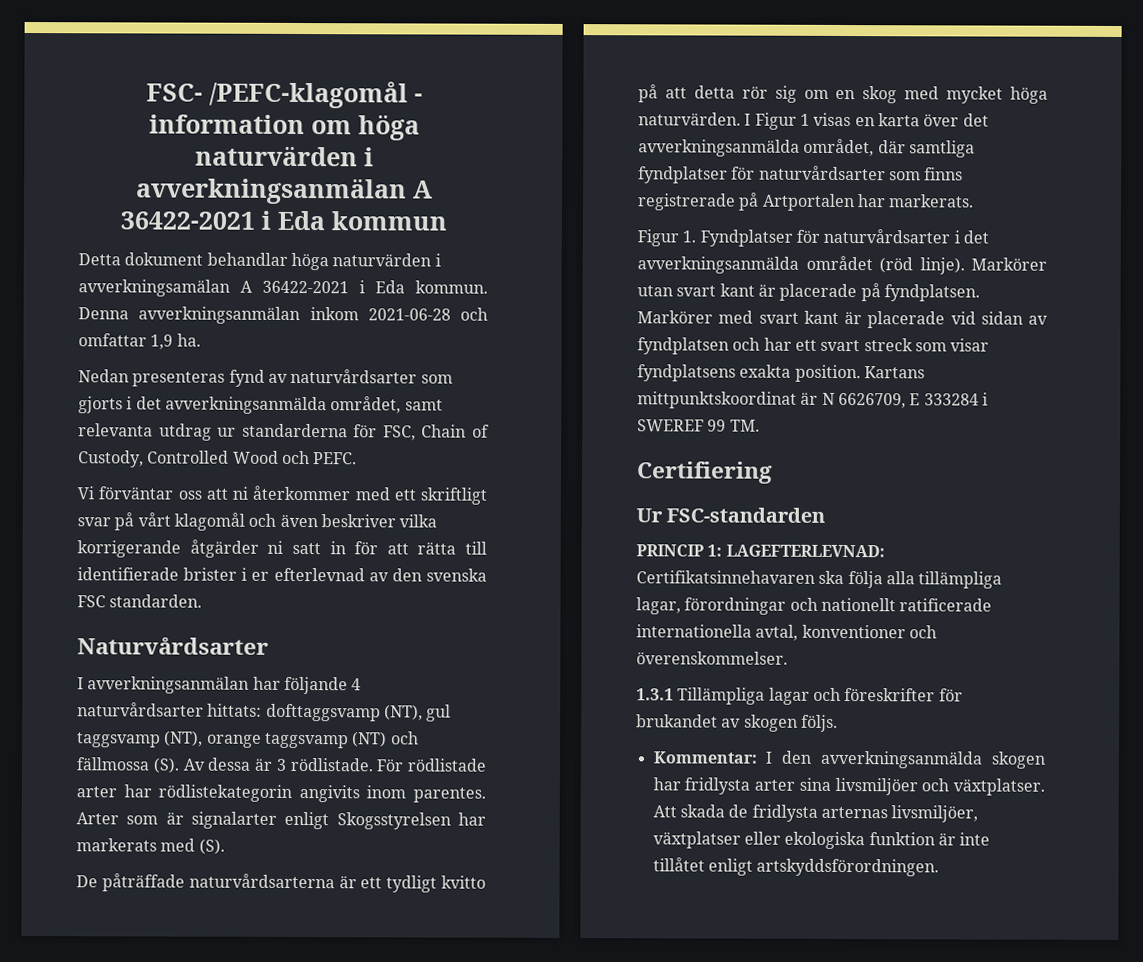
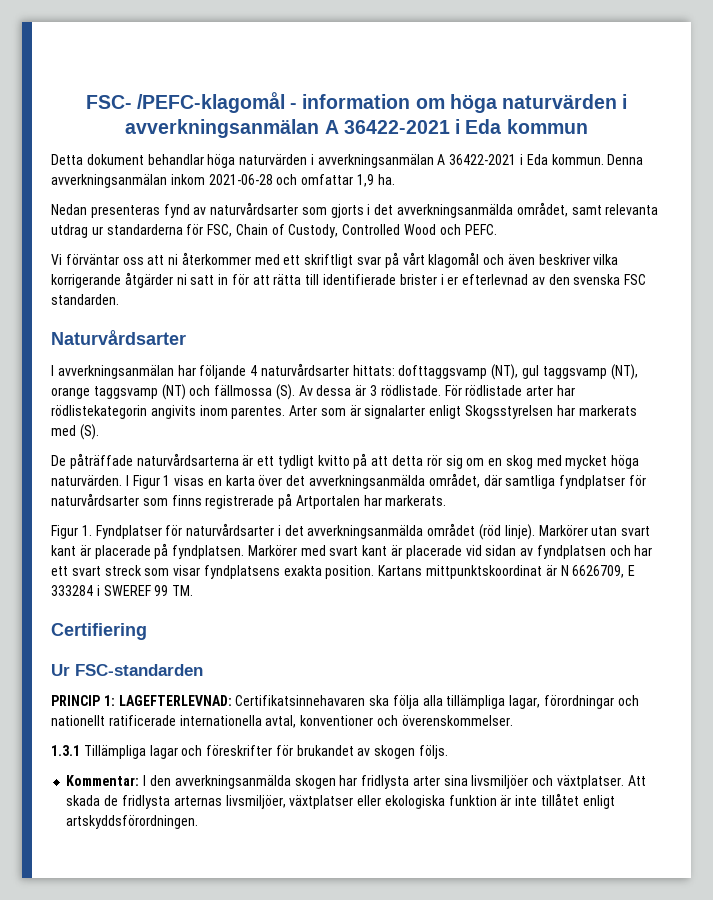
- Detta dokument behandlar höga naturvärden i avverkningsamälan A 36422-2021 i Eda kommun.
+ Detta dokument behandlar höga naturvärden i avverkningsanmälan A 36422-2021 i Eda kommun.

